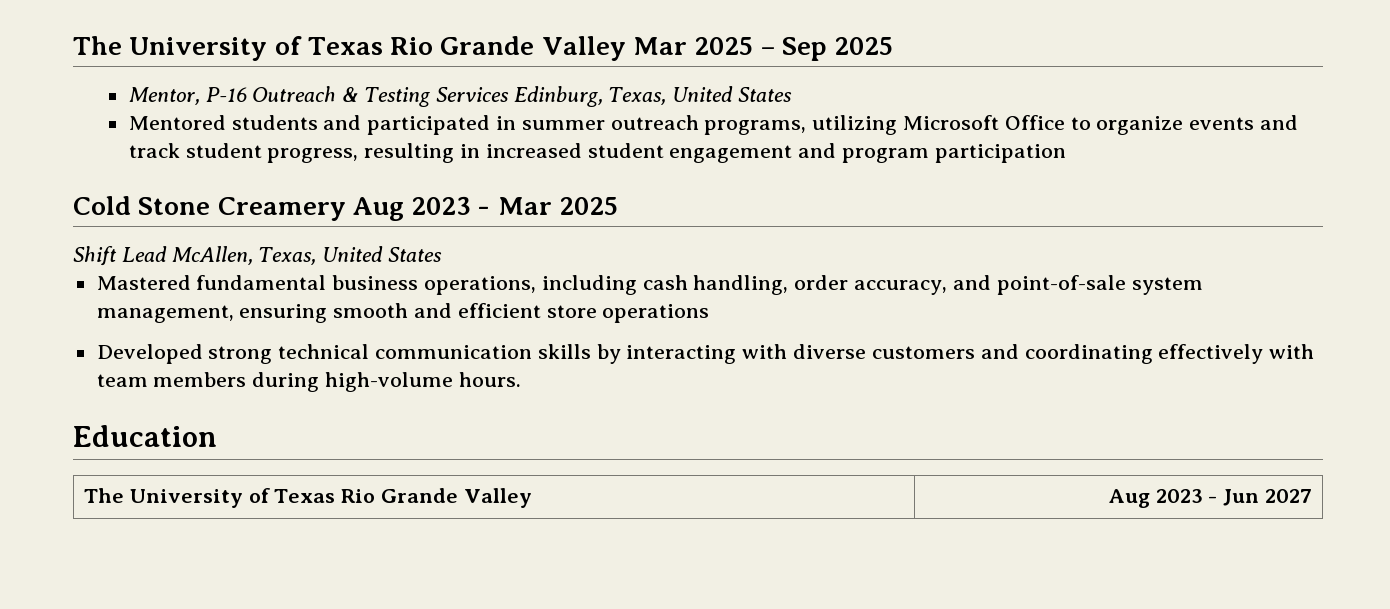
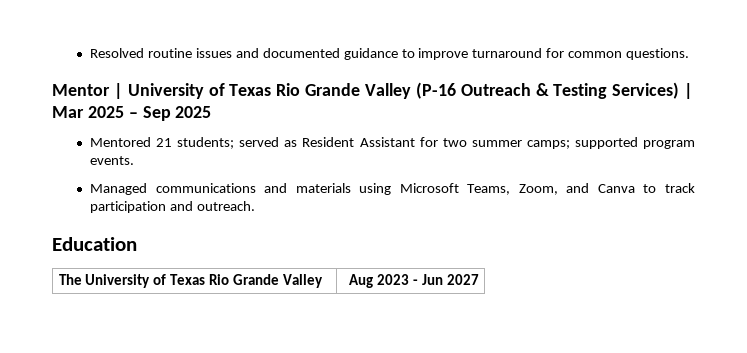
- The University of Texas Rio Grande Valley Mar 2025 – Sep 2025
+ Resolved routine issues and documented guidance to improve turnaround for common questions.
+ Mentor | University of Texas Rio Grande Valley (P-16 Outreach & Testing Services) | Mar 2025 – Sep 2025
- Mentor, P-16 Outreach & Testing Services Edinburg, Texas, United States
- Mentored students and participated in summer outreach programs, utilizing Microsoft Office to organize events and track student progress, resulting in increased student engagement and program participation
- Cold Stone Creamery Aug 2023 - Mar 2025
- Shift Lead McAllen, Texas, United States
- Mastered fundamental business operations, including cash handling, order accuracy, and point-of-sale system management, ensuring smooth and efficient store operations
- Developed strong technical communication skills by interacting with diverse customers and coordinating effectively with team members during high-volume hours.
+ Mentored 21 students; served as Resident Assistant for two summer camps; supported program events.
+ Managed communications and materials using Microsoft Teams, Zoom, and Canva to track participation and outreach.

